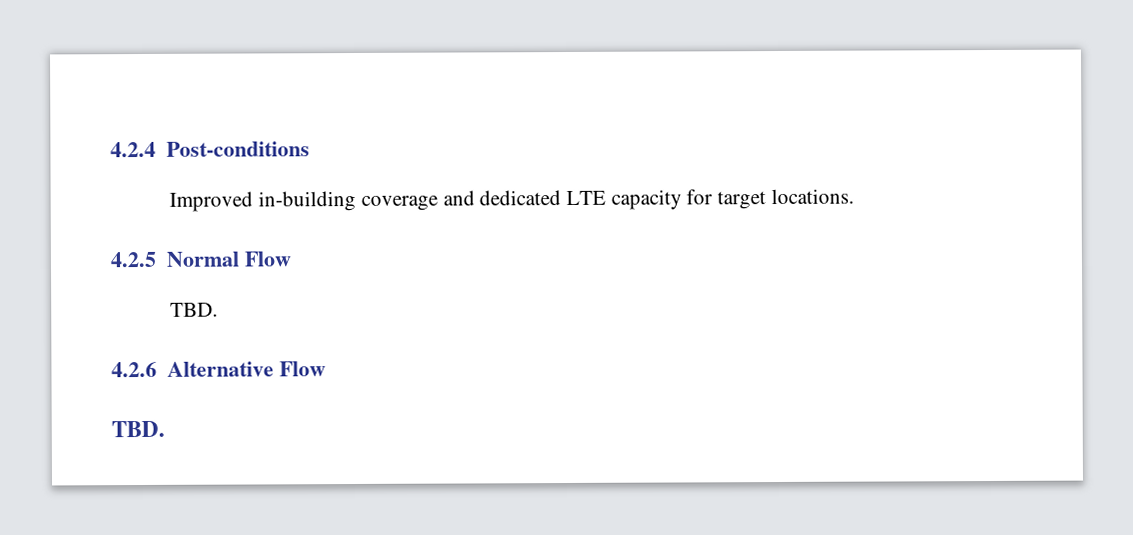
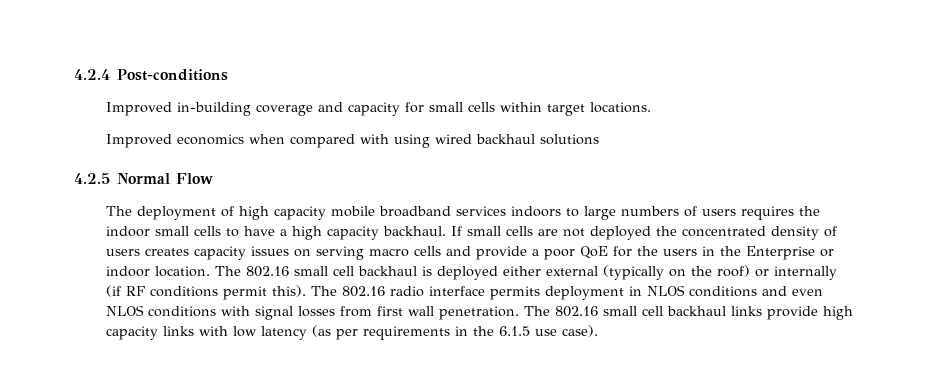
- Improved in-building coverage and dedicated LTE capacity for target locations.
+ Improved in-building coverage and capacity for small cells within target locations.
+ Improved economics when compared with using wired backhaul solutions
  4.2.5 Normal Flow
- TBD.
- 4.2.6 Alternative Flow
- TBD.
+ The deployment of high capacity mobile broadband services indoors to large numbers of users requires the indoor small cells to have a high capacity backhaul. If small cells are not deployed the concentrated density of users creates capacity issues on serving macro cells and provide a poor QoE for the users in the Enterprise or indoor location. The 802.16 small cell backhaul is deployed either external (typically on the roof) or internally (if RF conditions permit this). The 802.16 radio interface permits deployment in NLOS conditions and even NLOS conditions with signal losses from first wall penetration. The 802.16 small cell backhaul links provide high capacity links with low latency (as per requirements in the 6.1.5 use case).

